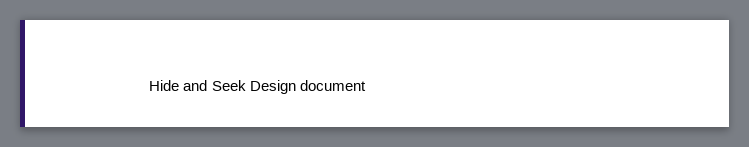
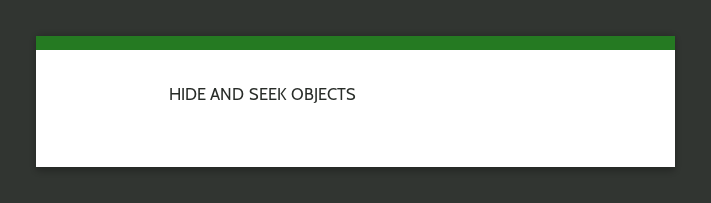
- Hide and Seek Design document
+ HIDE AND SEEK OBJECTS

